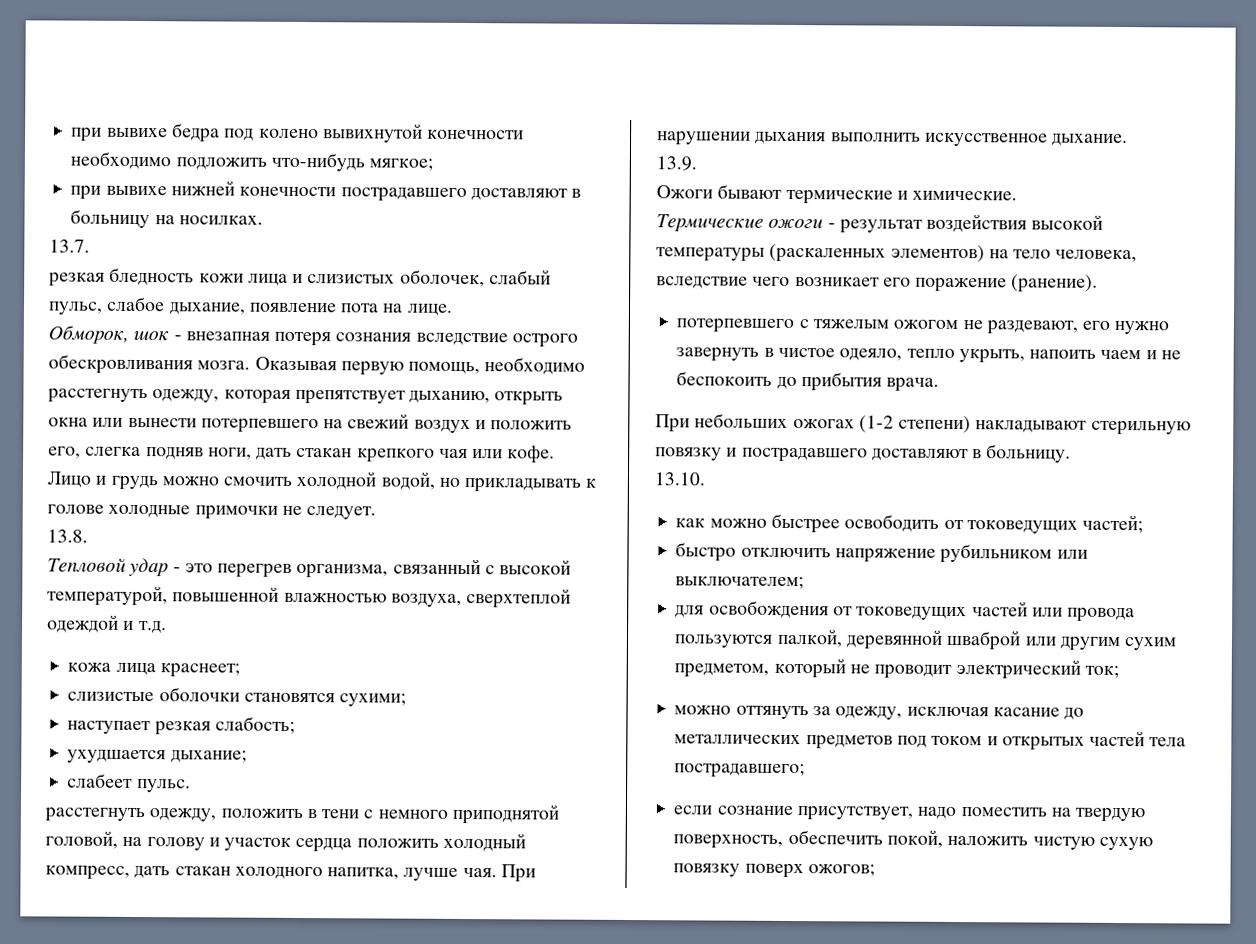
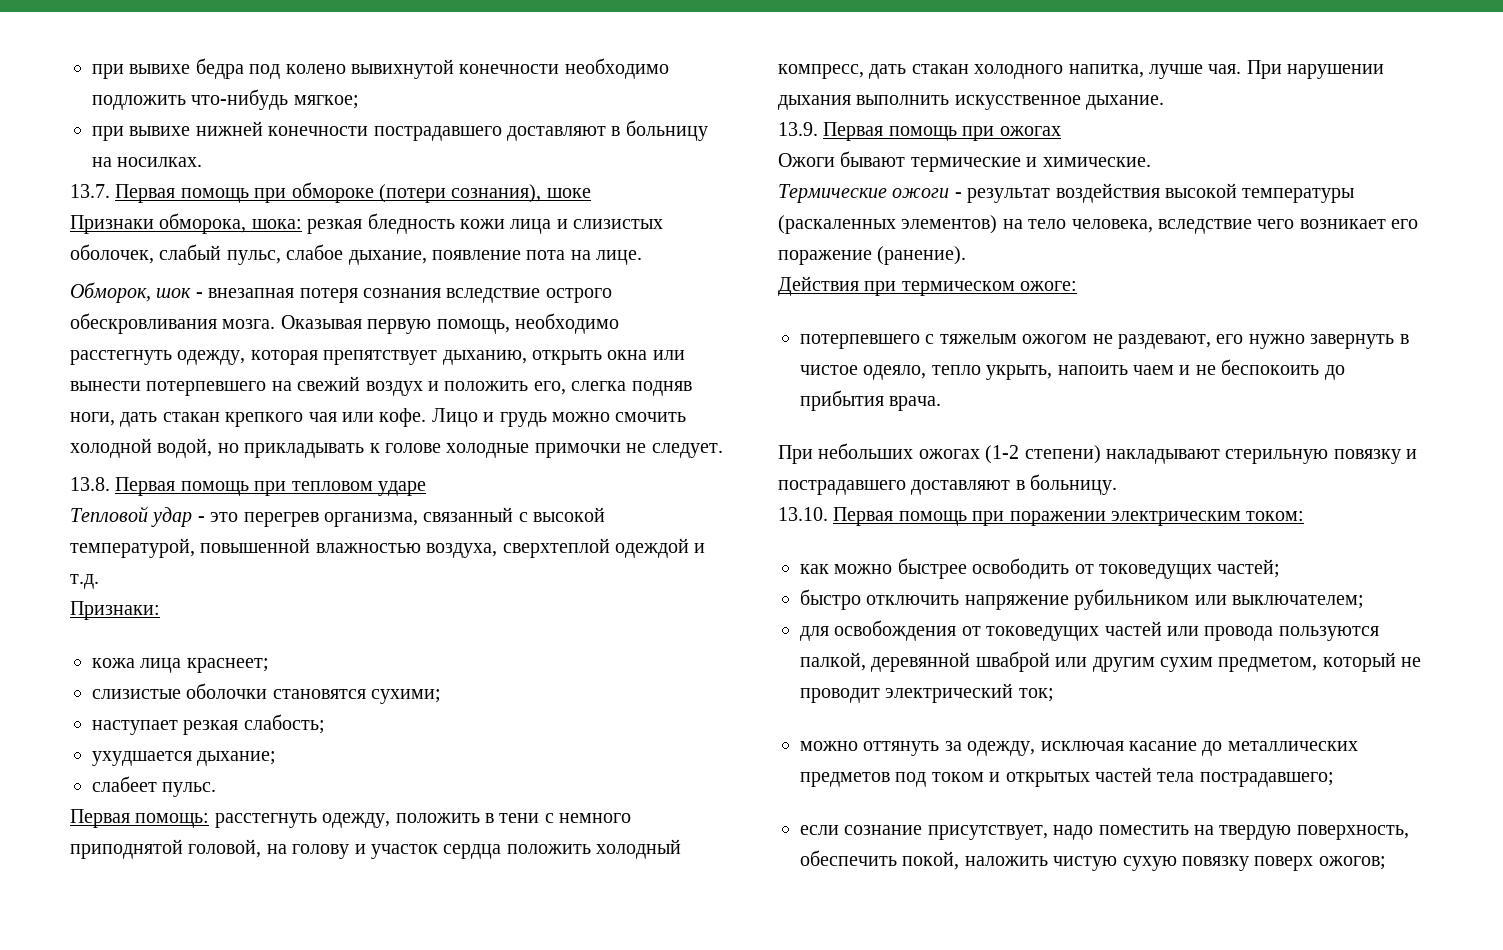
- 13.7.
- резкая бледность кожи лица и слизистых оболочек, слабый пульс, слабое дыхание, появление пота на лице.
+ 13.7. Первая помощь при обмороке (потери сознания), шоке
+ Признаки обморока, шока: резкая бледность кожи лица и слизистых оболочек, слабый пульс, слабое дыхание, появление пота на лице.
- 13.8.
+ 13.8. Первая помощь при тепловом ударе
+ Признаки:
- расстегнуть одежду, положить в тени с немного приподнятой головой, на голову и участок сердца положить холодный компресс, дать стакан холодного напитка, лучше чая.
+ Первая помощь: расстегнуть одежду, положить в тени с немного приподнятой головой, на голову и участок сердца положить холодный компресс, дать стакан холодного напитка, лучше чая.
- 13.9.
+ 13.9. Первая помощь при ожогах
+ Действия при термическом ожоге:
- 13.10.
+ 13.10. Первая помощь при поражении электрическим током:

